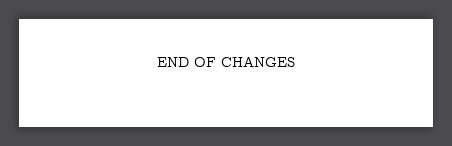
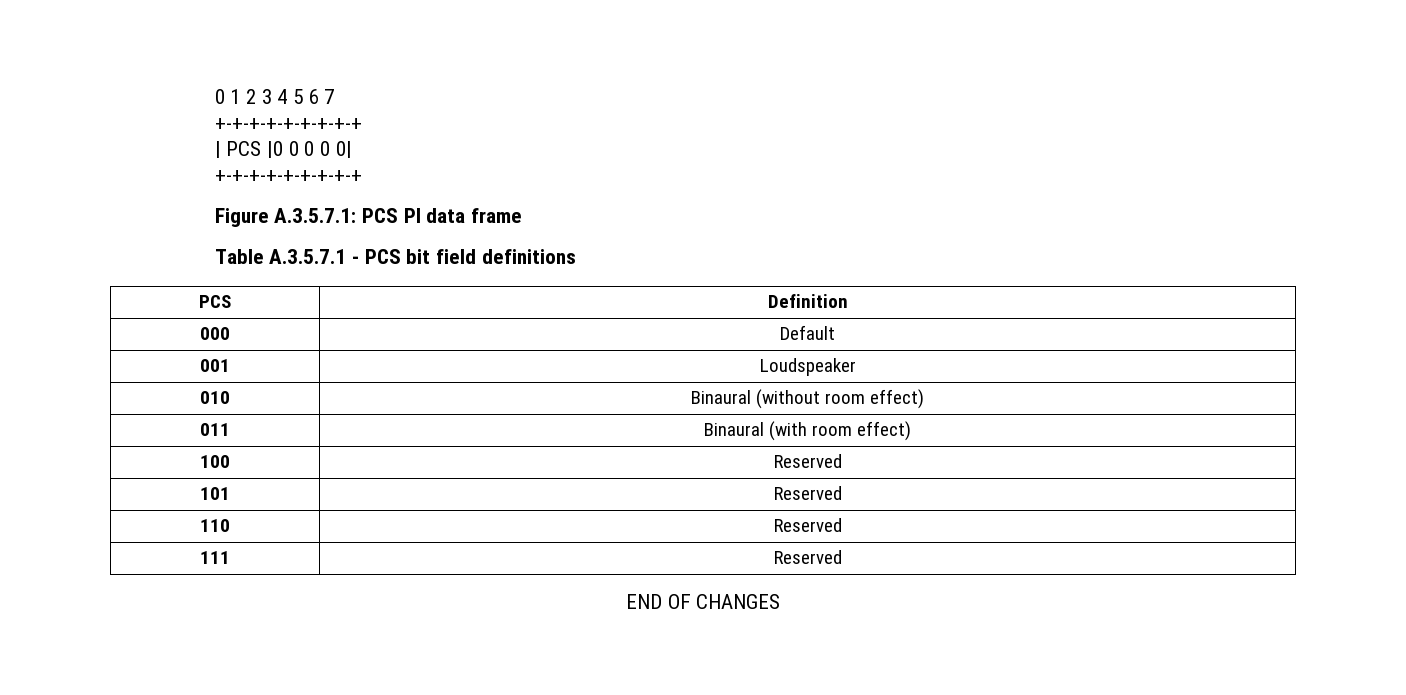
+ 0 1 2 3 4 5 6 7
+ +-+-+-+-+-+-+-+-+
+ | PCS |0 0 0 0 0|
+ +-+-+-+-+-+-+-+-+
+ Figure A.3.5.7.1: PCS PI data frame
+ Table A.3.5.7.1 - PCS bit field definitions
+ PCS | Definition
+ 000 | Default
+ 001 | Loudspeaker
+ 010 | Binaural (without room effect)
+ 011 | Binaural (with room effect)
+ 100 | Reserved
+ 101 | Reserved
+ 110 | Reserved
+ 111 | Reserved

